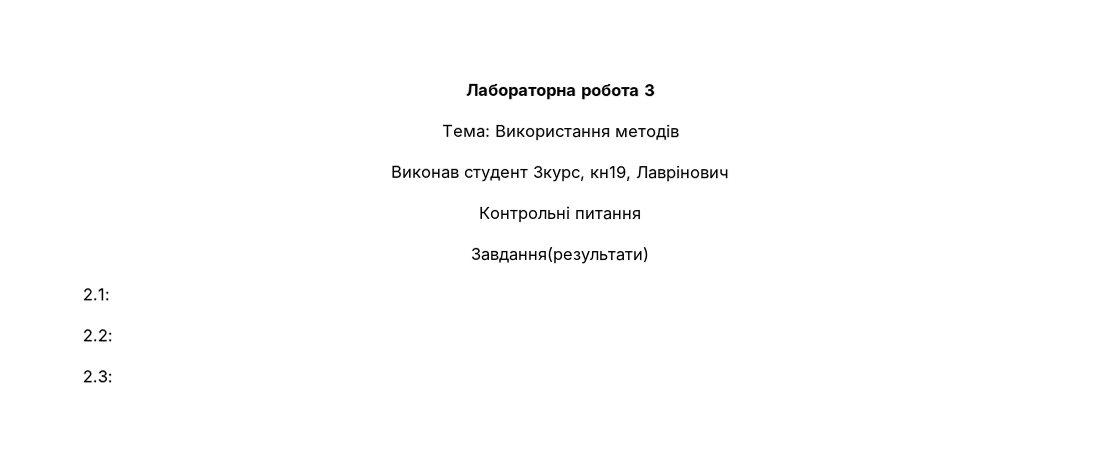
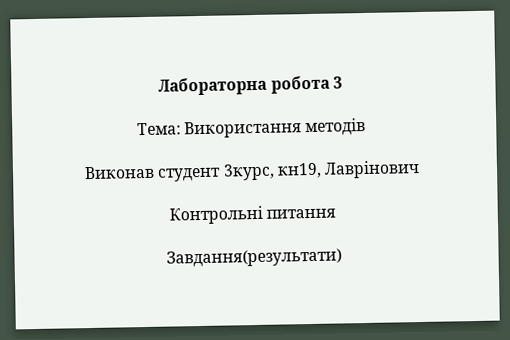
- 2.1:
- 2.2:
- 2.3:

